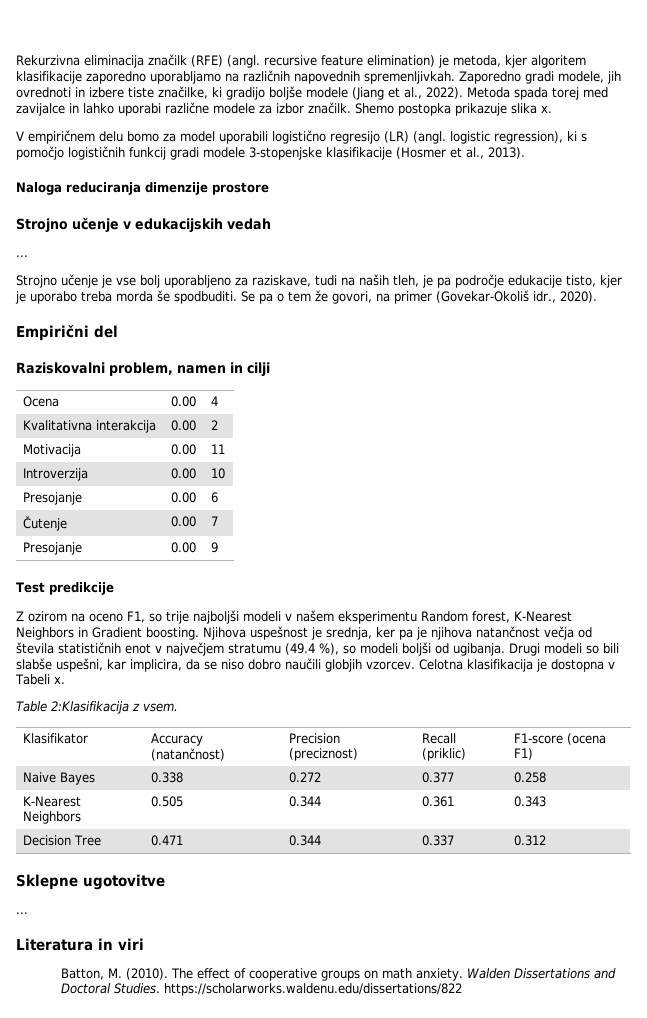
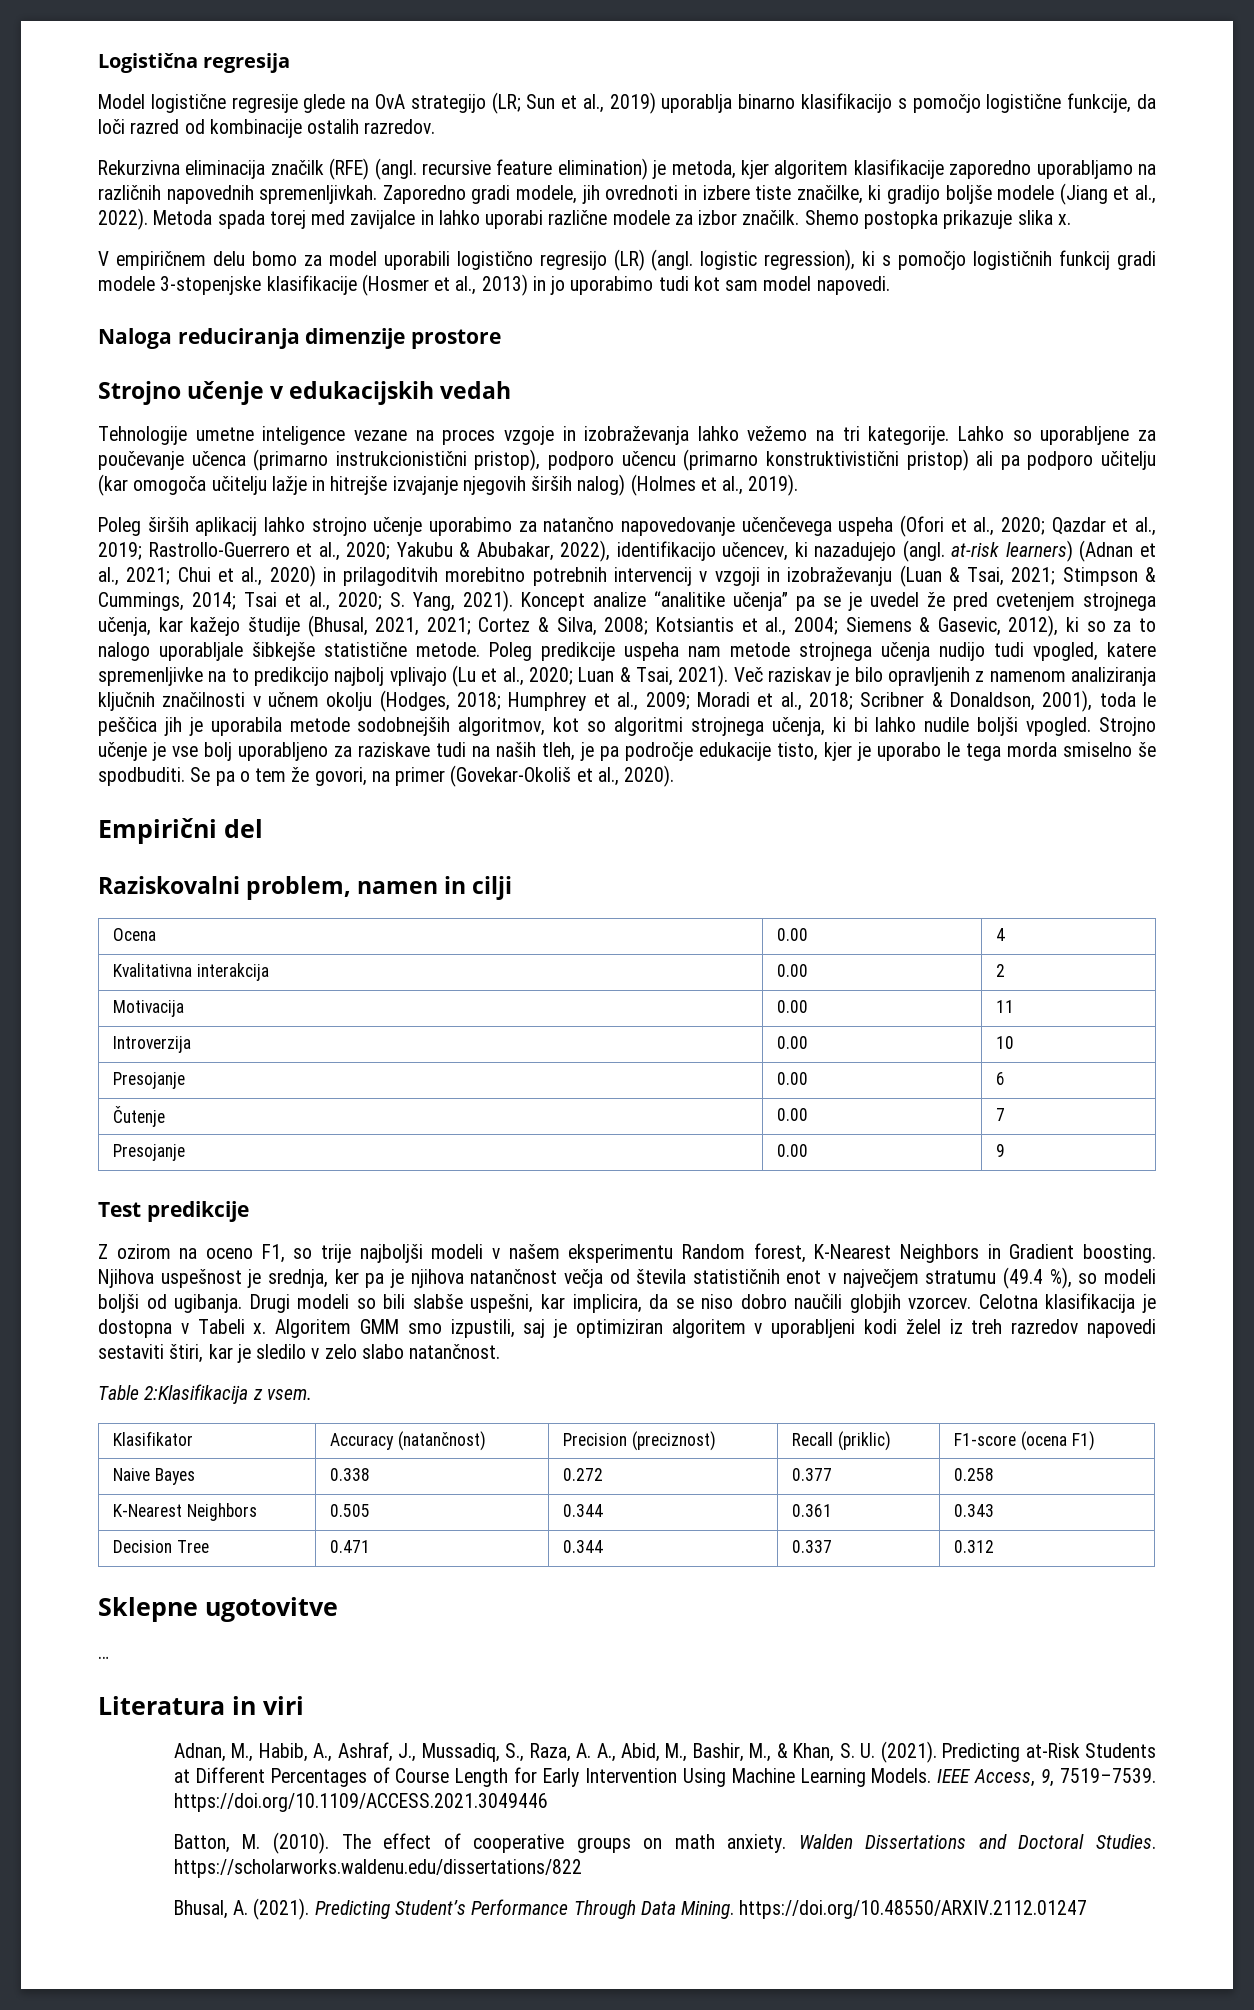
+ Logistična regresija
+ Model logistične regresije glede na OvA strategijo (LR; Sun et al., 2019) uporablja binarno klasifikacijo s pomočjo logistične funkcije, da loči razred od kombinacije ostalih razredov.
- V empiričnem delu bomo za model uporabili logistično regresijo (LR) (angl. logistic regression), ki s pomočjo logističnih funkcij gradi modele 3-stopenjske klasifikacije (Hosmer et al., 2013).
+ V empiričnem delu bomo za model uporabili logistično regresijo (LR) (angl. logistic regression), ki s pomočjo logističnih funkcij gradi modele 3-stopenjske klasifikacije (Hosmer et al., 2013) in jo uporabimo tudi kot sam model napovedi.
  Strojno učenje v edukacijskih vedah
- ...
- Strojno učenje je vse bolj uporabljeno za raziskave, tudi na naših tleh, je pa področje edukacije tisto, kjer je uporabo treba morda še spodbuditi.
+ Tehnologije umetne inteligence vezane na proces vzgoje in izobraževanja lahko vežemo na tri kategorije. Lahko so uporabljene za poučevanje učenca (primarno instrukcionistični pristop), podporo učencu (primarno konstruktivistični pristop) ali pa podporo učitelju (kar omogoča učitelju lažje in hitrejše izvajanje njegovih širših nalog) (Holmes et al., 2019).
+ Poleg širših aplikacij lahko strojno učenje uporabimo za natančno napovedovanje učenčevega uspeha (Ofori et al., 2020; Qazdar et al., 2019; Rastrollo-Guerrero et al., 2020; Yakubu & Abubakar, 2022), identifikacijo učencev, ki nazadujejo (angl. at-risk learners) (Adnan et al., 2021; Chui et al., 2020) in prilagoditvih morebitno potrebnih intervencij v vzgoji in izobraževanju (Luan & Tsai, 2021; Stimpson & Cummings, 2014; Tsai et al., 2020; S. Yang, 2021). Koncept analize “analitike učenja” pa se je uvedel že pred cvetenjem strojnega učenja, kar kažejo študije (Bhusal, 2021, 2021; Cortez & Silva, 2008; Kotsiantis et al., 2004; Siemens & Gasevic, 2012), ki so za to nalogo uporabljale šibkejše statistične metode. Poleg predikcije uspeha nam metode strojnega učenja nudijo tudi vpogled, katere spremenljivke na to predikcijo najbolj vplivajo (Lu et al., 2020; Luan & Tsai, 2021). Več raziskav je bilo opravljenih z namenom analiziranja ključnih značilnosti v učnem okolju (Hodges, 2018; Humphrey et al., 2009; Moradi et al., 2018; Scribner & Donaldson, 2001), toda le peščica jih je uporabila metode sodobnejših algoritmov, kot so algoritmi strojnega učenja, ki bi lahko nudile boljši vpogled. Strojno učenje je vse bolj uporabljeno za raziskave tudi na naših tleh, je pa področje edukacije tisto, kjer je uporabo le tega morda smiselno še spodbuditi.
- Se pa o tem že govori, na primer (Govekar-Okoliš idr., 2020).
+ Se pa o tem že govori, na primer (Govekar-Okoliš et al., 2020).
+ Algoritem GMM smo izpustili, saj je optimiziran algoritem v uporabljeni kodi želel iz treh razredov napovedi sestaviti štiri, kar je sledilo v zelo slabo natančnost.
+ Adnan, M., Habib, A., Ashraf, J., Mussadiq, S., Raza, A. A., Abid, M., Bashir, M., & Khan, S. U. (2021). Predicting at-Risk Students at Different Percentages of Course Length for Early Intervention Using Machine Learning Models. IEEE Access, 9, 7519–7539. https://doi.org/10.1109/ACCESS.2021.3049446
+ Bhusal, A. (2021). Predicting Student’s Performance Through Data Mining. https://doi.org/10.48550/ARXIV.2112.01247

